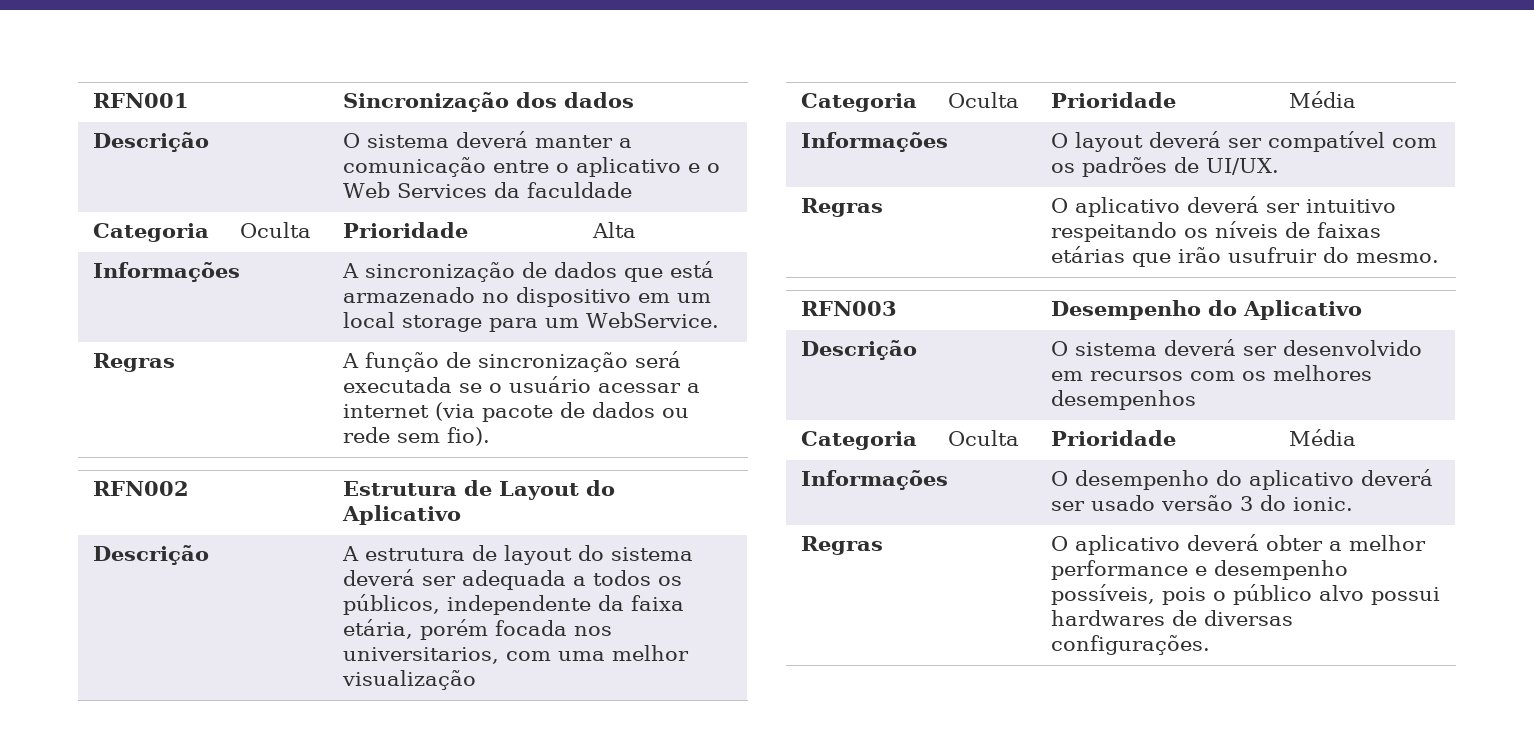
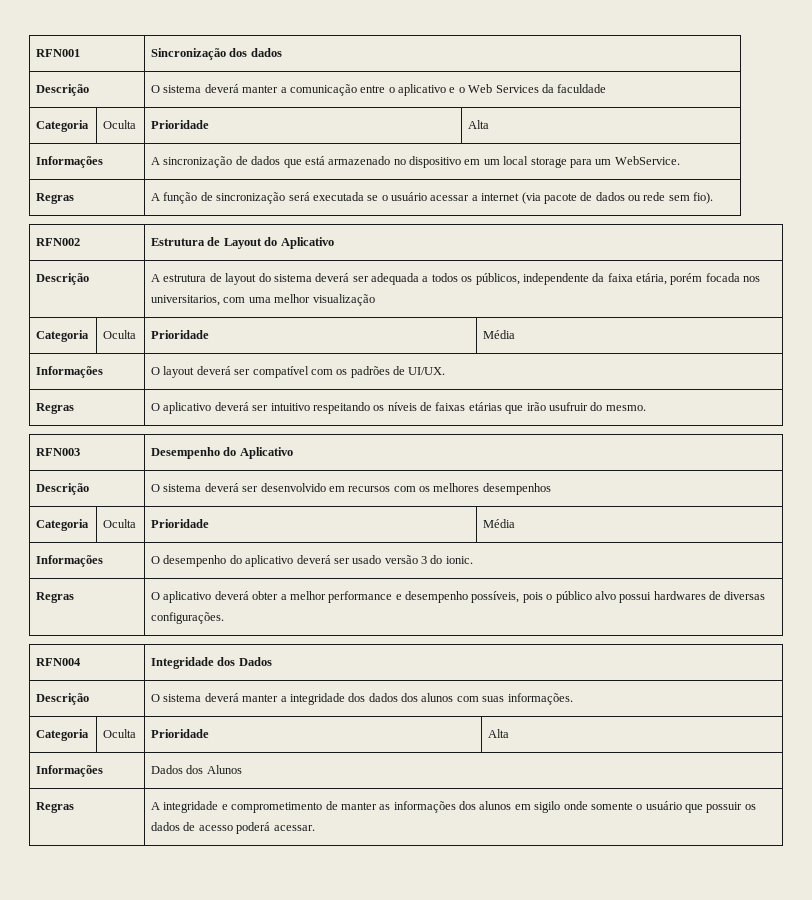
+ RFN004 | Integridade dos Dados
+ Descrição | O sistema deverá manter a integridade dos dados dos alunos com suas informações.
+ Categoria | Oculta | Prioridade | Alta
+ Informações | Dados dos Alunos
+ Regras | A integridade e comprometimento de manter as informações dos alunos em sigilo onde somente o usuário que possuir os dados de acesso poderá acessar.

